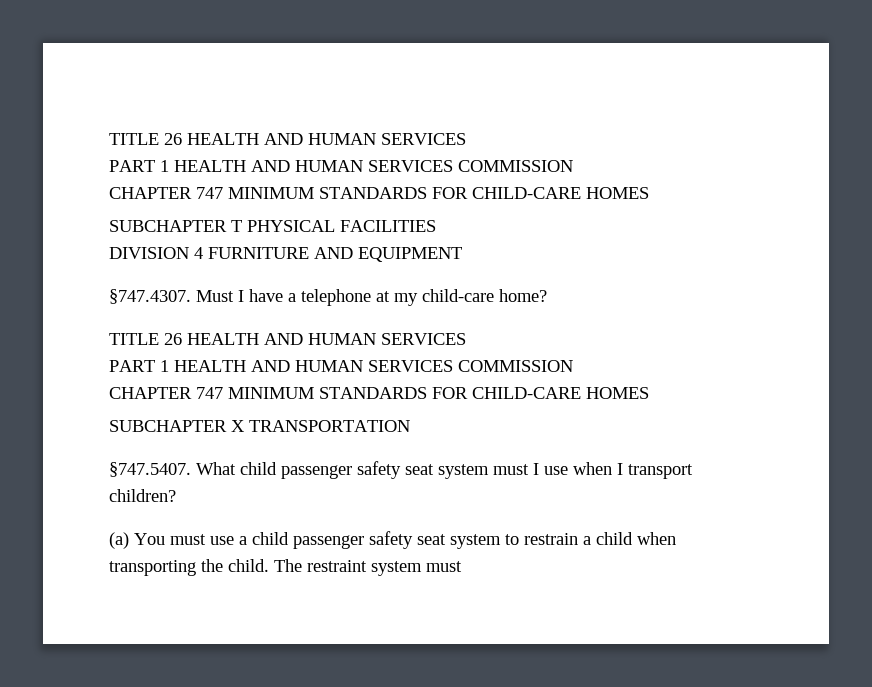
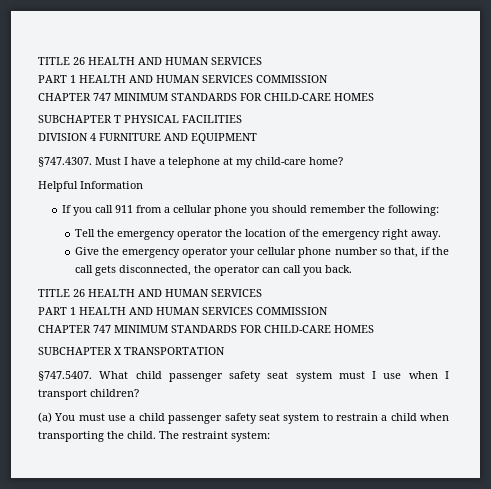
+ Helpful Information
+ If you call 911 from a cellular phone you should remember the following:
+ Tell the emergency operator the location of the emergency right away.
+ Give the emergency operator your cellular phone number so that, if the call gets disconnected, the operator can call you back.
- The restraint system must
+ The restraint system:

